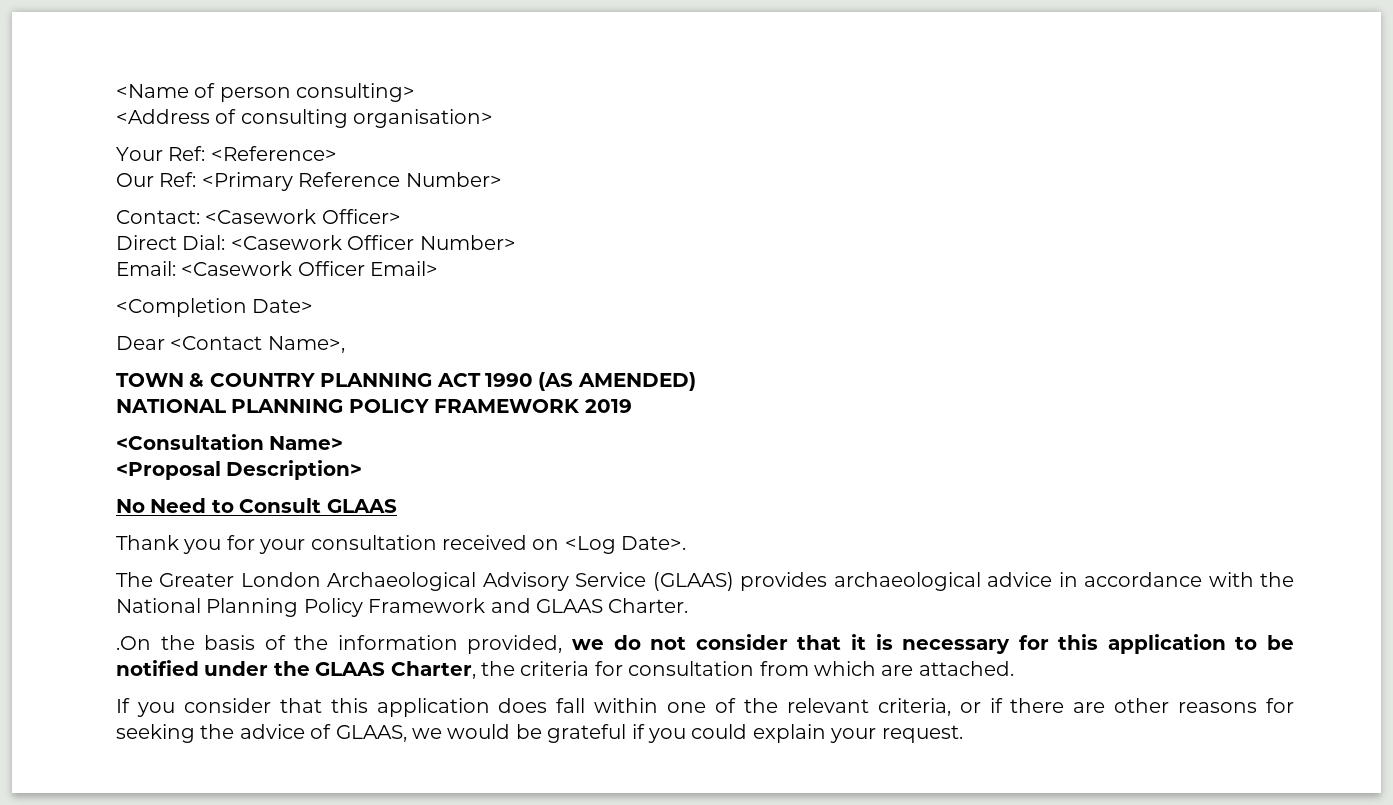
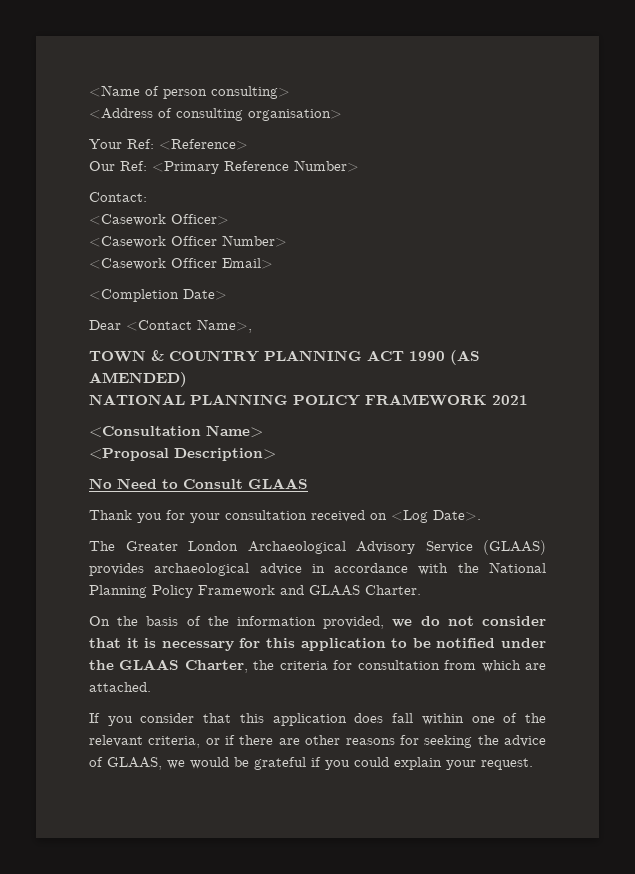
- Contact: <Casework Officer>
+ Contact:
+ <Casework Officer>
- Direct Dial: <Casework Officer Number>
+ <Casework Officer Number>
- Email: <Casework Officer Email>
+ <Casework Officer Email>
- NATIONAL PLANNING POLICY FRAMEWORK 2019
+ NATIONAL PLANNING POLICY FRAMEWORK 2021
- .On the basis of the information provided, we do not consider that it is necessary for this application to be notified under the GLAAS Charter, the criteria for consultation from which are attached.
+ On the basis of the information provided, we do not consider that it is necessary for this application to be notified under the GLAAS Charter, the criteria for consultation from which are attached.

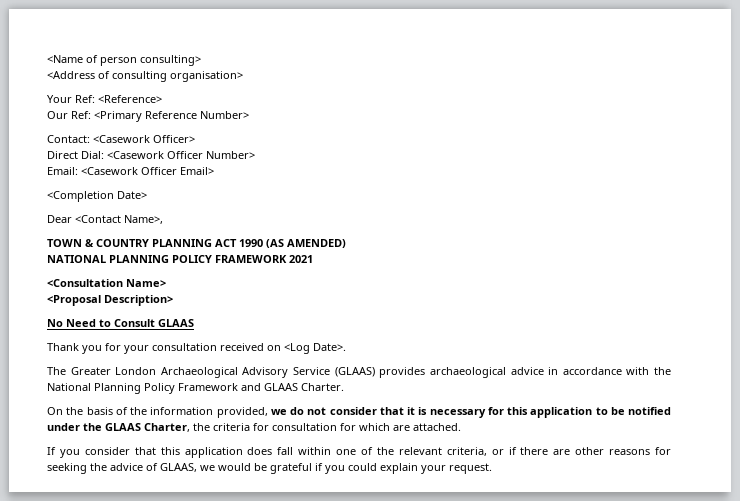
- Contact:
- <Casework Officer>
+ Contact: <Casework Officer>
- <Casework Officer Number>
+ Direct Dial: <Casework Officer Number>
- <Casework Officer Email>
+ Email: <Casework Officer Email>
- On the basis of the information provided, we do not consider that it is necessary for this application to be notified under the GLAAS Charter, the criteria for consultation from which are attached.
+ On the basis of the information provided, we do not consider that it is necessary for this application to be notified under the GLAAS Charter, the criteria for consultation for which are attached.

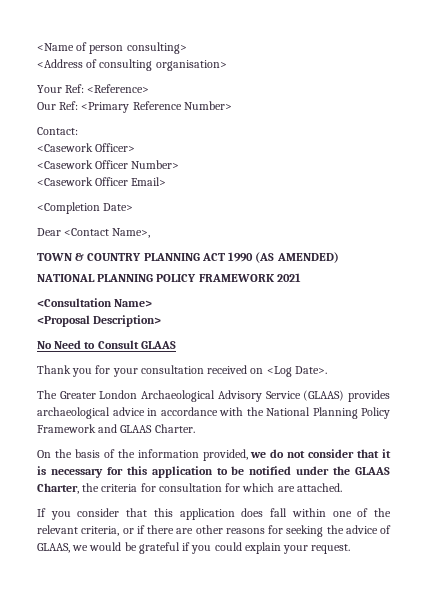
- Contact: <Casework Officer>
+ Contact:
+ <Casework Officer>
- Direct Dial: <Casework Officer Number>
+ <Casework Officer Number>
- Email: <Casework Officer Email>
+ <Casework Officer Email>

